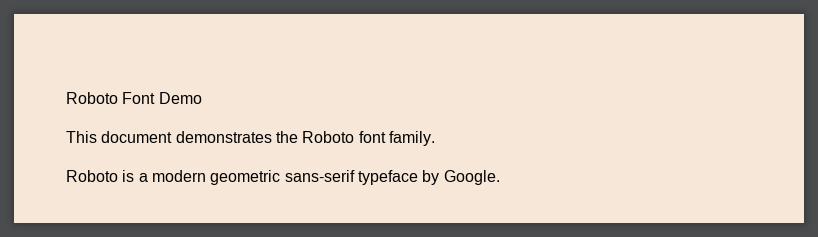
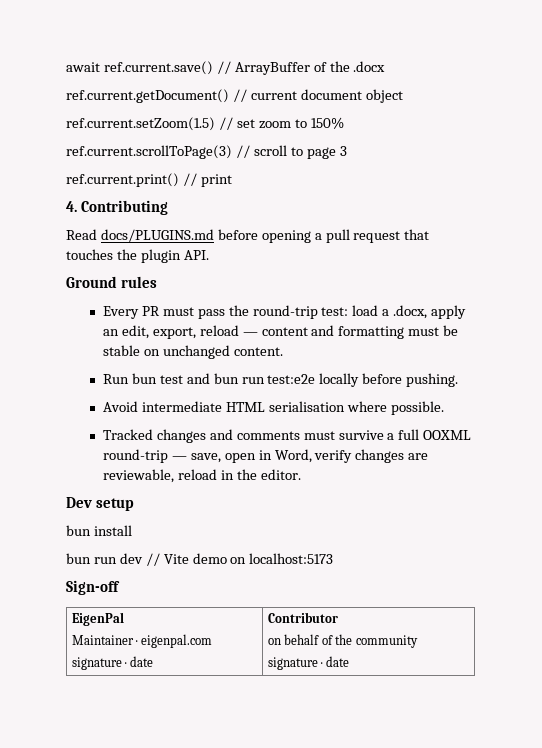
- Roboto Font Demo
- This document demonstrates the Roboto font family.
- Roboto is a modern geometric sans-serif typeface by Google.
+ await ref.current.save() // ArrayBuffer of the .docx
+ ref.current.getDocument() // current document object
+ ref.current.setZoom(1.5) // set zoom to 150%
+ ref.current.scrollToPage(3) // scroll to page 3
+ ref.current.print() // print
+ 4. Contributing
+ Read docs/PLUGINS.md before opening a pull request that touches the plugin API.
+ Ground rules
+ Every PR must pass the round-trip test: load a .docx, apply an edit, export, reload — content and formatting must be stable on unchanged content.
+ Run bun test and bun run test:e2e locally before pushing.
+ Avoid intermediate HTML serialisation where possible.
+ Tracked changes and comments must survive a full OOXML round-trip — save, open in Word, verify changes are reviewable, reload in the editor.
+ Dev setup
+ bun install
+ bun run dev // Vite demo on localhost:5173
+ Sign-off
+ EigenPal
+ Maintainer · eigenpal.com
+ signature · date | Contributor
+ on behalf of the community
+ signature · date

